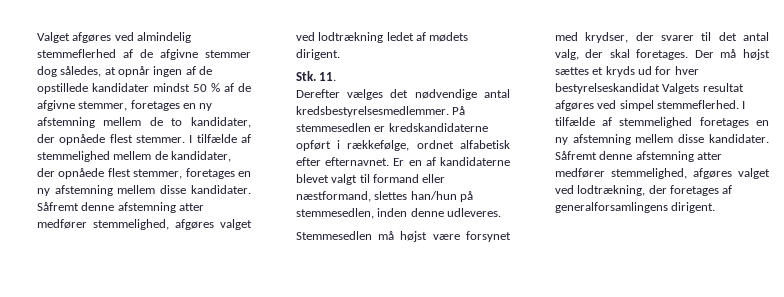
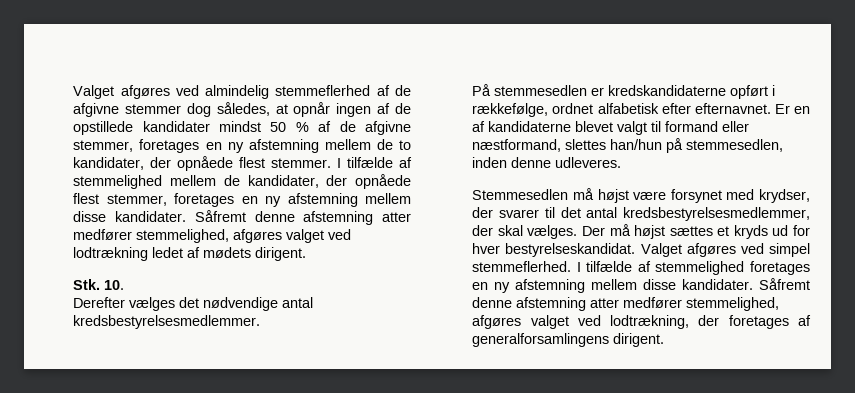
- Stk. 11.
+ Stk. 10.
- Derefter vælges det nødvendige antal kredsbestyrelsesmedlemmer. På stemmesedlen er kredskandidaterne opført i rækkefølge, ordnet alfabetisk efter efternavnet.
+ Derefter vælges det nødvendige antal kredsbestyrelsesmedlemmer.
+ På stemmesedlen er kredskandidaterne opført i rækkefølge, ordnet alfabetisk efter efternavnet.
- Stemmesedlen må højst være forsynet med krydser, der svarer til det antal valg, der skal foretages.
+ Stemmesedlen må højst være forsynet med krydser, der svarer til det antal kredsbestyrelsesmedlemmer, der skal vælges.
- Der må højst sættes et kryds ud for hver bestyrelseskandidat Valgets resultat afgøres ved simpel stemmeflerhed.
+ Der må højst sættes et kryds ud for hver bestyrelseskandidat. Valget afgøres ved simpel stemmeflerhed.

